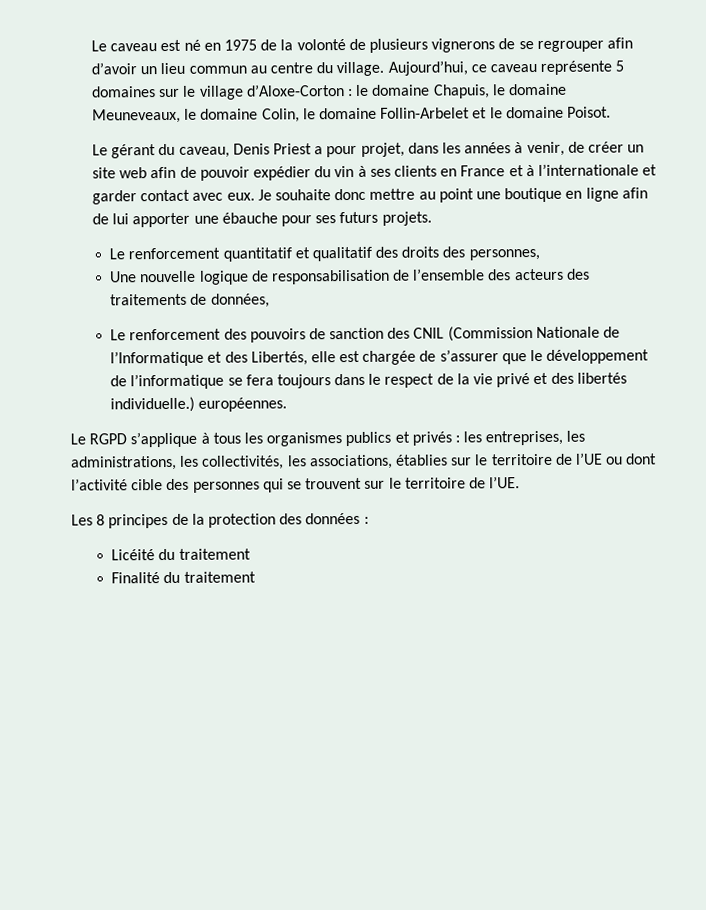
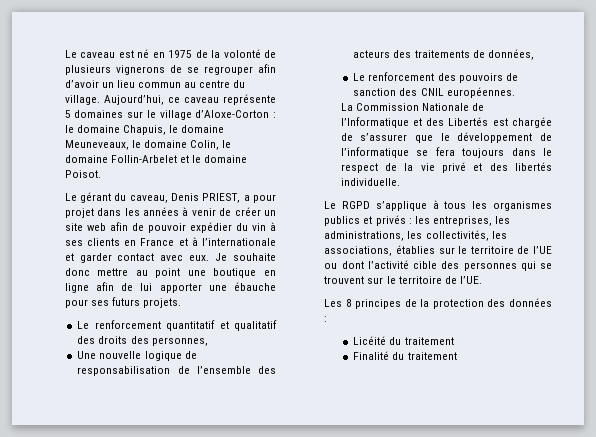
- Le gérant du caveau, Denis Priest a pour projet, dans les années à venir, de créer un site web afin de pouvoir expédier du vin à ses clients en France et à l’internationale et garder contact avec eux.
+ Le gérant du caveau, Denis PRIEST, a pour projet dans les années à venir de créer un site web afin de pouvoir expédier du vin à ses clients en France et à l’internationale et garder contact avec eux.
- Le renforcement des pouvoirs de sanction des CNIL (Commission Nationale de l’Informatique et des Libertés, elle est chargée de s’assurer que le développement de l’informatique se fera toujours dans le respect de la vie privé et des libertés individuelle.) européennes.
+ Le renforcement des pouvoirs de sanction des CNIL européennes.
+ La Commission Nationale de l’Informatique et des Libertés est chargée de s’assurer que le développement de l’informatique se fera toujours dans le respect de la vie privé et des libertés individuelle.

